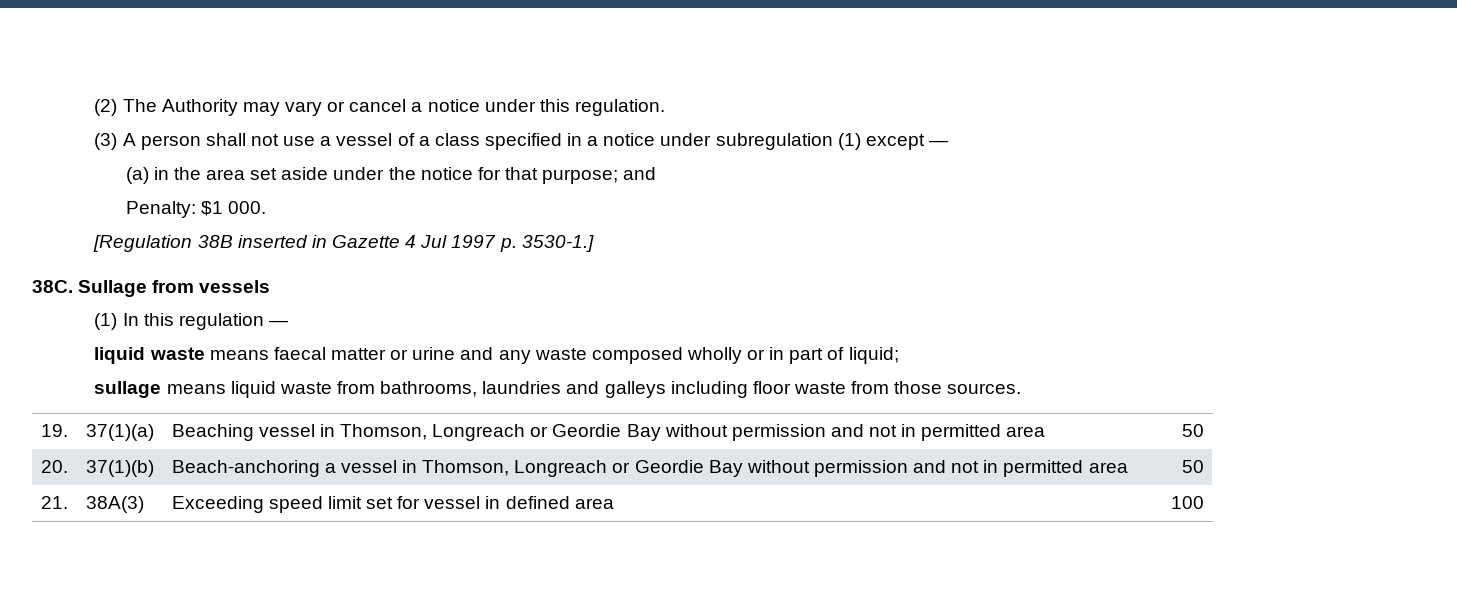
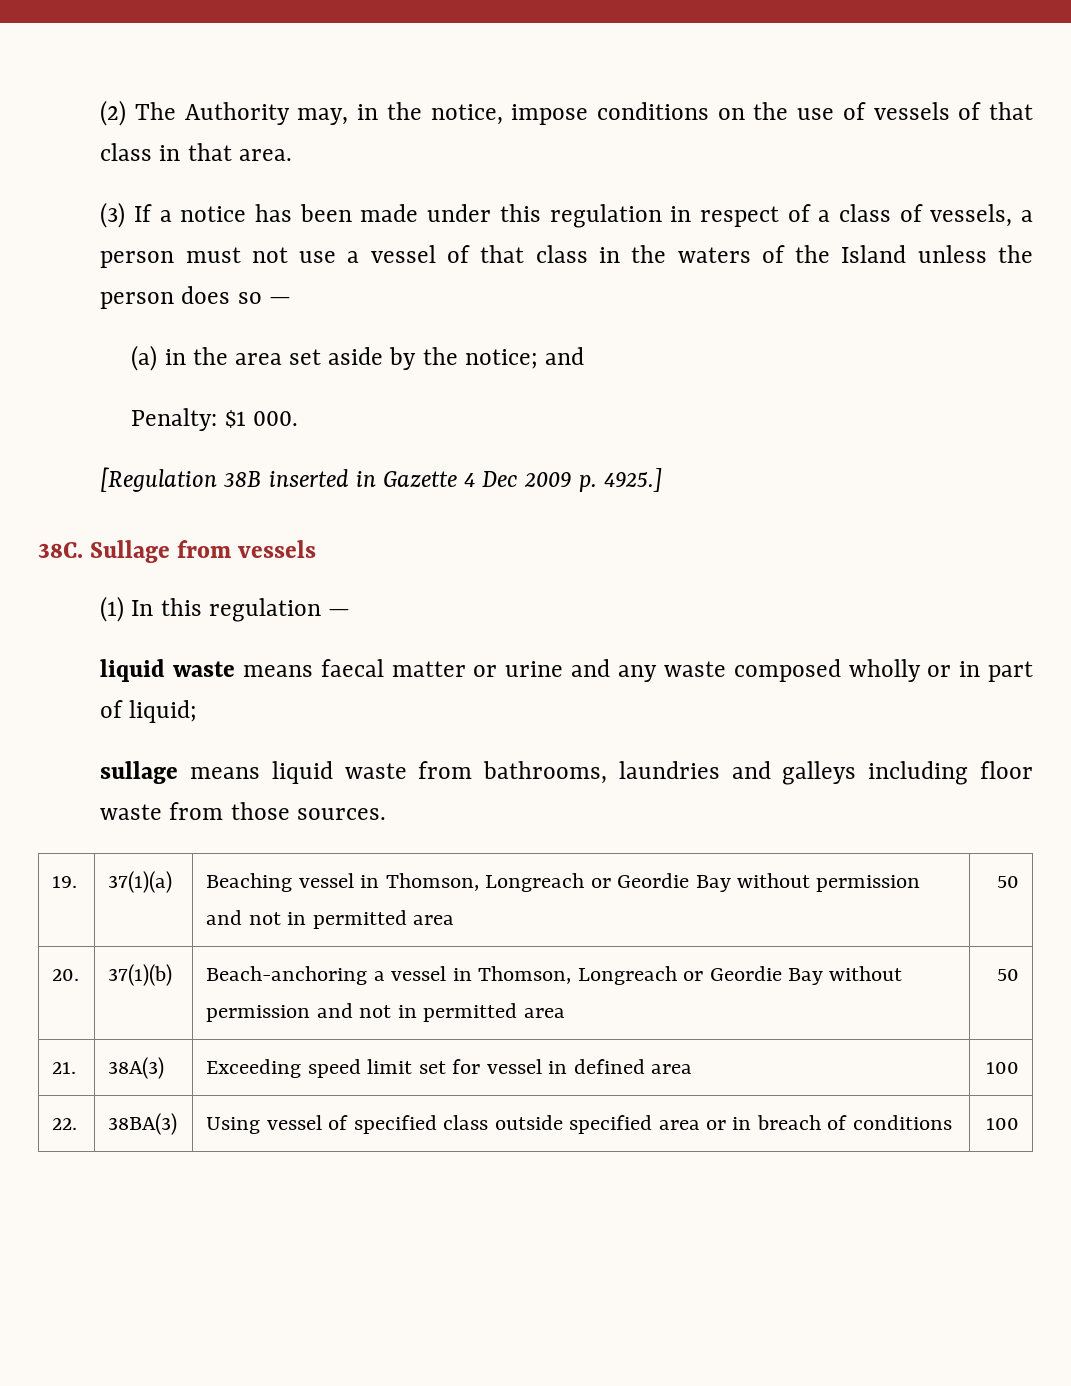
- (2) The Authority may vary or cancel a notice under this regulation.
- (3) A person shall not use a vessel of a class specified in a notice under subregulation (1) except —
+ (2) The Authority may, in the notice, impose conditions on the use of vessels of that class in that area.
+ (3) If a notice has been made under this regulation in respect of a class of vessels, a person must not use a vessel of that class in the waters of the Island unless the person does so —
- (a) in the area set aside under the notice for that purpose; and
+ (a) in the area set aside by the notice; and
- [Regulation 38B inserted in Gazette 4 Jul 1997 p. 3530-1.]
+ [Regulation 38B inserted in Gazette 4 Dec 2009 p. 4925.]
+ 22. | 38BA(3) | Using vessel of specified class outside specified area or in breach of conditions | 100

